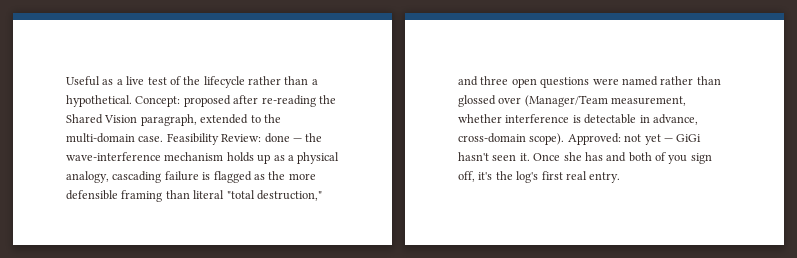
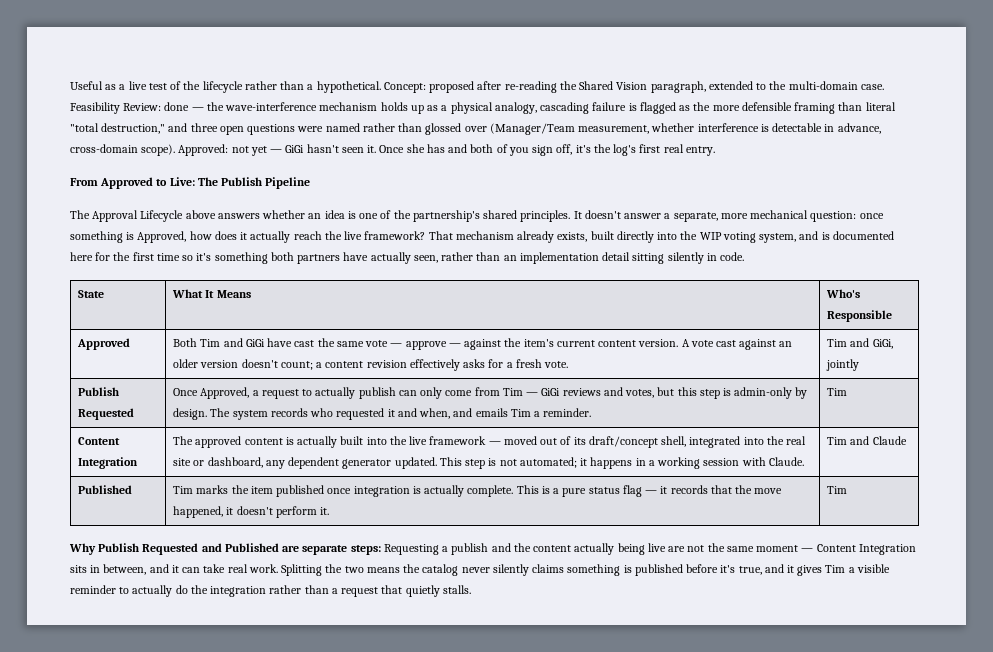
+ From Approved to Live: The Publish Pipeline
+ The Approval Lifecycle above answers whether an idea is one of the partnership's shared principles. It doesn't answer a separate, more mechanical question: once something is Approved, how does it actually reach the live framework? That mechanism already exists, built directly into the WIP voting system, and is documented here for the first time so it's something both partners have actually seen, rather than an implementation detail sitting silently in code.
+ State | What It Means | Who's Responsible
+ Approved | Both Tim and GiGi have cast the same vote — approve — against the item's current content version. A vote cast against an older version doesn't count; a content revision effectively asks for a fresh vote. | Tim and GiGi, jointly
+ Publish Requested | Once Approved, a request to actually publish can only come from Tim — GiGi reviews and votes, but this step is admin-only by design. The system records who requested it and when, and emails Tim a reminder. | Tim
+ Content Integration | The approved content is actually built into the live framework — moved out of its draft/concept shell, integrated into the real site or dashboard, any dependent generator updated. This step is not automated; it happens in a working session with Claude. | Tim and Claude
+ Published | Tim marks the item published once integration is actually complete. This is a pure status flag — it records that the move happened, it doesn't perform it. | Tim
+ Why Publish Requested and Published are separate steps: Requesting a publish and the content actually being live are not the same moment — Content Integration sits in between, and it can take real work. Splitting the two means the catalog never silently claims something is published before it's true, and it gives Tim a visible reminder to actually do the integration rather than a request that quietly stalls.

